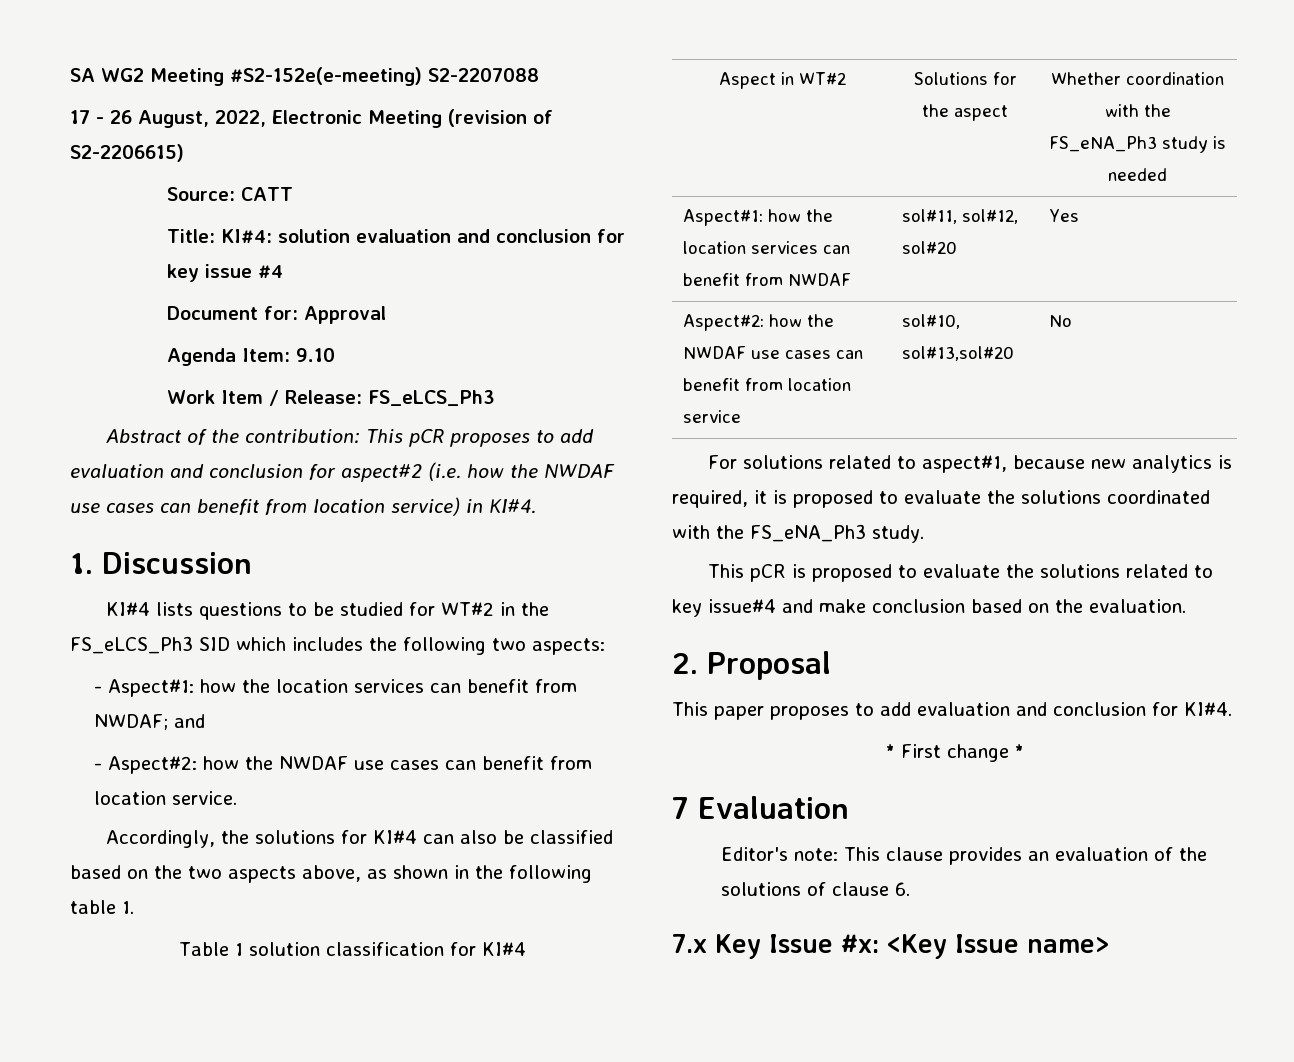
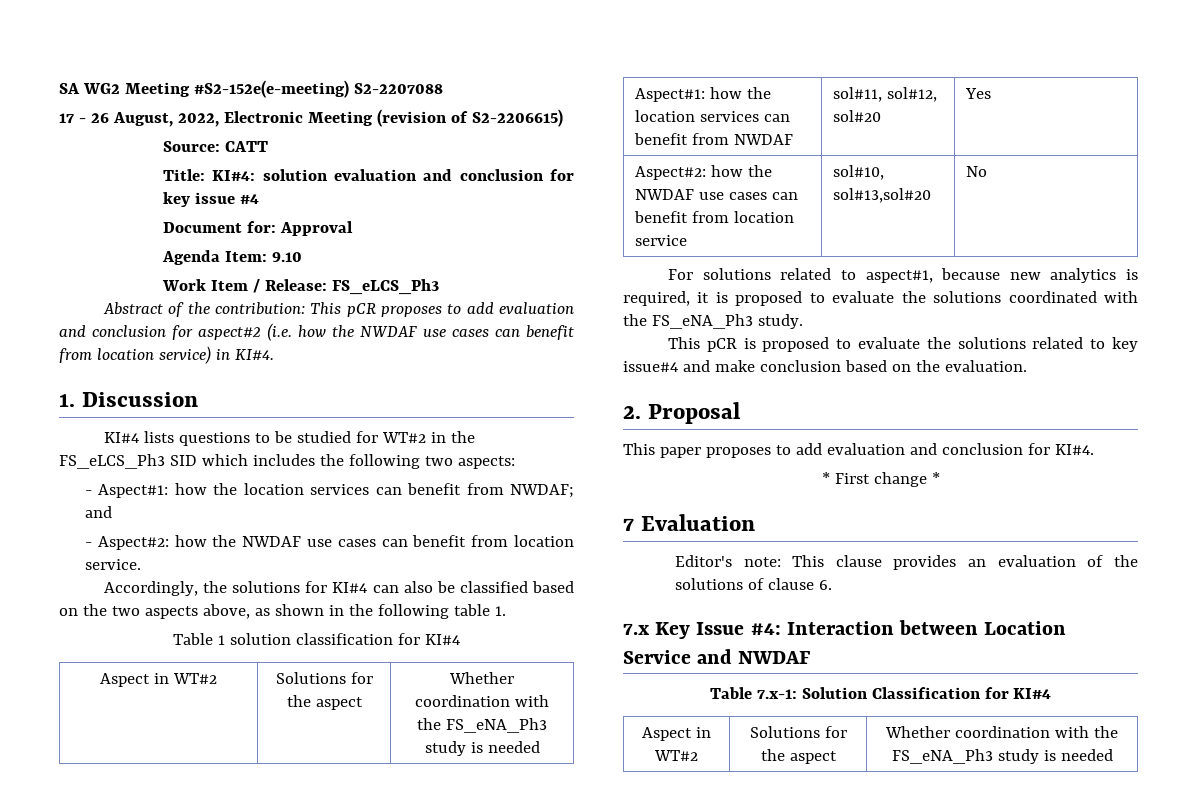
- 7.x Key Issue #x: <Key Issue name>
+ 7.x Key Issue #4: Interaction between Location Service and NWDAF
+ Table 7.x-1: Solution Classification for KI#4
+ Aspect in WT#2 | Solutions for the aspect | Whether coordination with the FS_eNA_Ph3 study is needed

